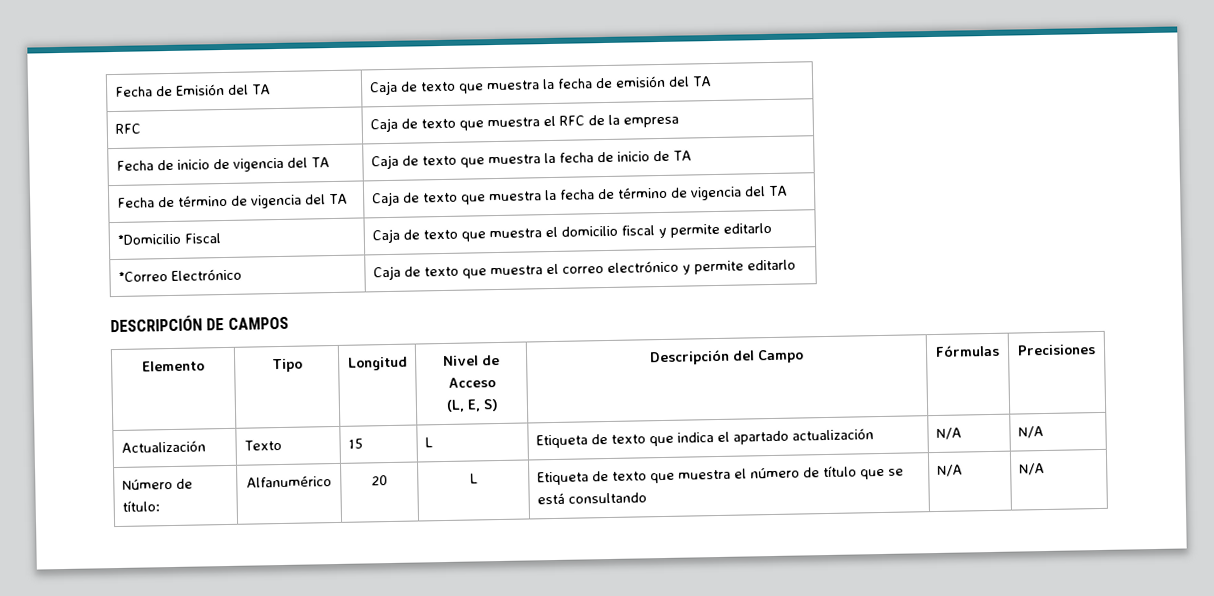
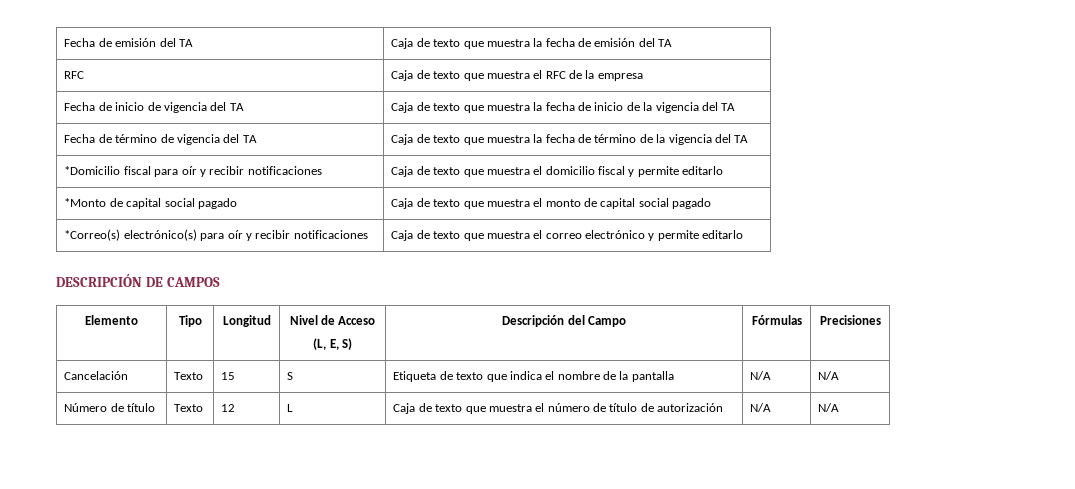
- Fecha de Emisión del TA | Caja de texto que muestra la fecha de emisión del TA
+ Fecha de emisión del TA | Caja de texto que muestra la fecha de emisión del TA
- Fecha de inicio de vigencia del TA | Caja de texto que muestra la fecha de inicio de TA
+ Fecha de inicio de vigencia del TA | Caja de texto que muestra la fecha de inicio de la vigencia del TA
- Fecha de término de vigencia del TA | Caja de texto que muestra la fecha de término de vigencia del TA
+ Fecha de término de vigencia del TA | Caja de texto que muestra la fecha de término de la vigencia del TA
- *Domicilio Fiscal | Caja de texto que muestra el domicilio fiscal y permite editarlo
+ *Domicilio fiscal para oír y recibir notificaciones | Caja de texto que muestra el domicilio fiscal y permite editarlo
- *Correo Electrónico | Caja de texto que muestra el correo electrónico y permite editarlo
+ *Monto de capital social pagado | Caja de texto que muestra el monto de capital social pagado
+ *Correo(s) electrónico(s) para oír y recibir notificaciones | Caja de texto que muestra el correo electrónico y permite editarlo
- Actualización | Texto | 15 | L | Etiqueta de texto que indica el apartado actualización | N/A | N/A
+ Cancelación | Texto | 15 | S | Etiqueta de texto que indica el nombre de la pantalla | N/A | N/A
- Número de título: | Alfanumérico | 20 | L | Etiqueta de texto que muestra el número de título que se está consultando | N/A | N/A
+ Número de título | Texto | 12 | L | Caja de texto que muestra el número de título de autorización | N/A | N/A

